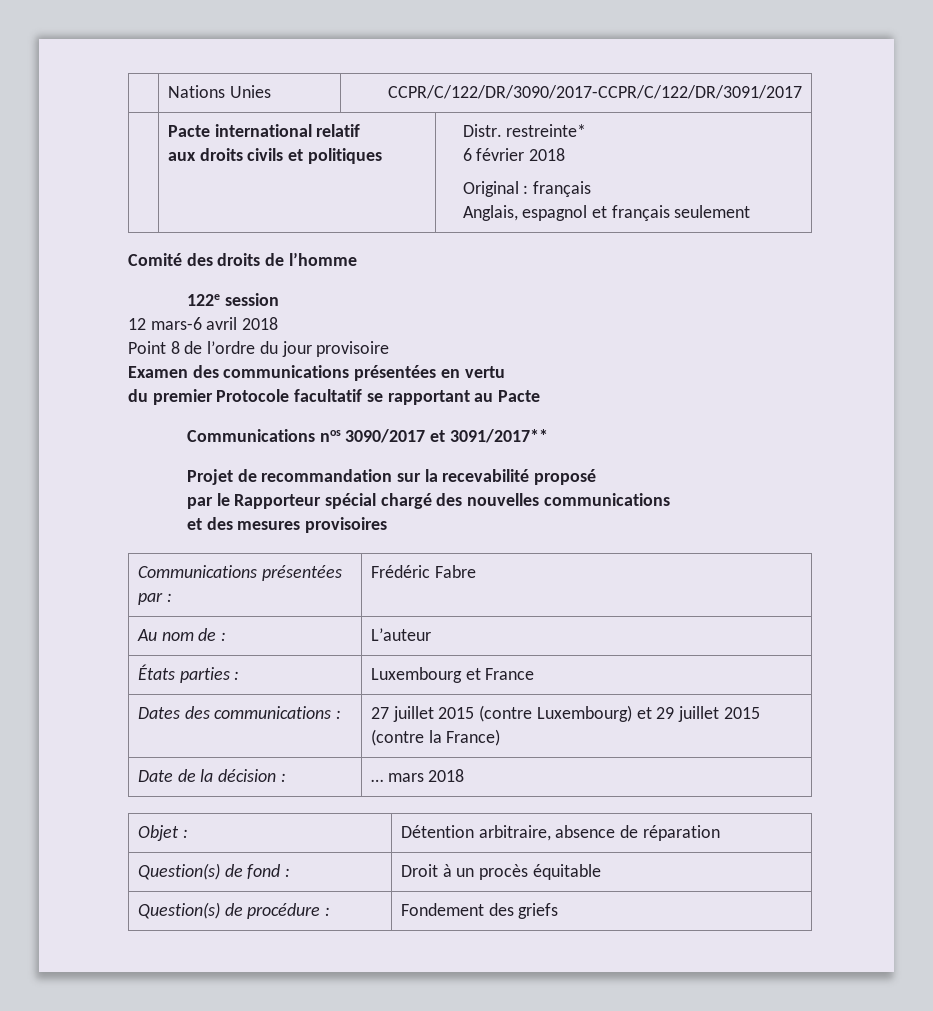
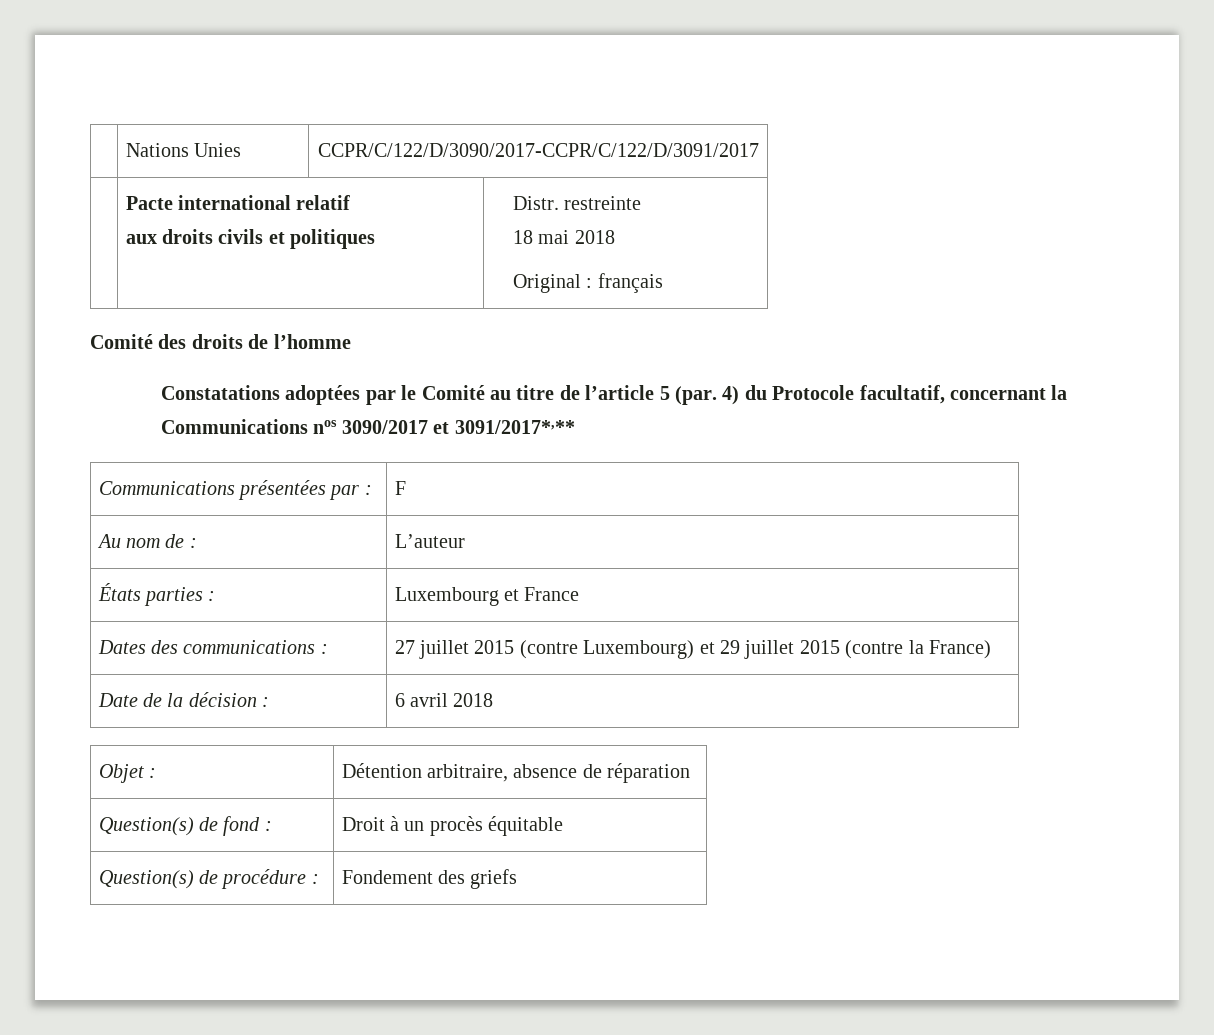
- | Nations Unies | CCPR/C/122/DR/3090/2017-CCPR/C/122/DR/3091/2017
+ | Nations Unies | CCPR/C/122/D/3090/2017-CCPR/C/122/D/3091/2017
  | Pacte international relatif
- aux droits civils et politiques | Distr. restreinte*
- 6 février 2018
+ aux droits civils et politiques | Distr. restreinte
+ 18 mai 2018
  Original : français
- Anglais, espagnol et français seulement
- 122e session
- 12 mars-6 avril 2018
- Point 8 de l’ordre du jour provisoire
- Examen des communications présentées en vertu
- du premier Protocole facultatif se rapportant au Pacte
- Communications nos 3090/2017 et 3091/2017**
- Projet de recommandation sur la recevabilité proposé
- par le Rapporteur spécial chargé des nouvelles communications
- et des mesures provisoires
+ Constatations adoptées par le Comité au titre de l’article 5 (par. 4) du Protocole facultatif, concernant la Communications nos 3090/2017 et 3091/2017*,**
- Communications présentées par : | Frédéric Fabre
+ Communications présentées par : | F
- Date de la décision : | … mars 2018
+ Date de la décision : | 6 avril 2018

